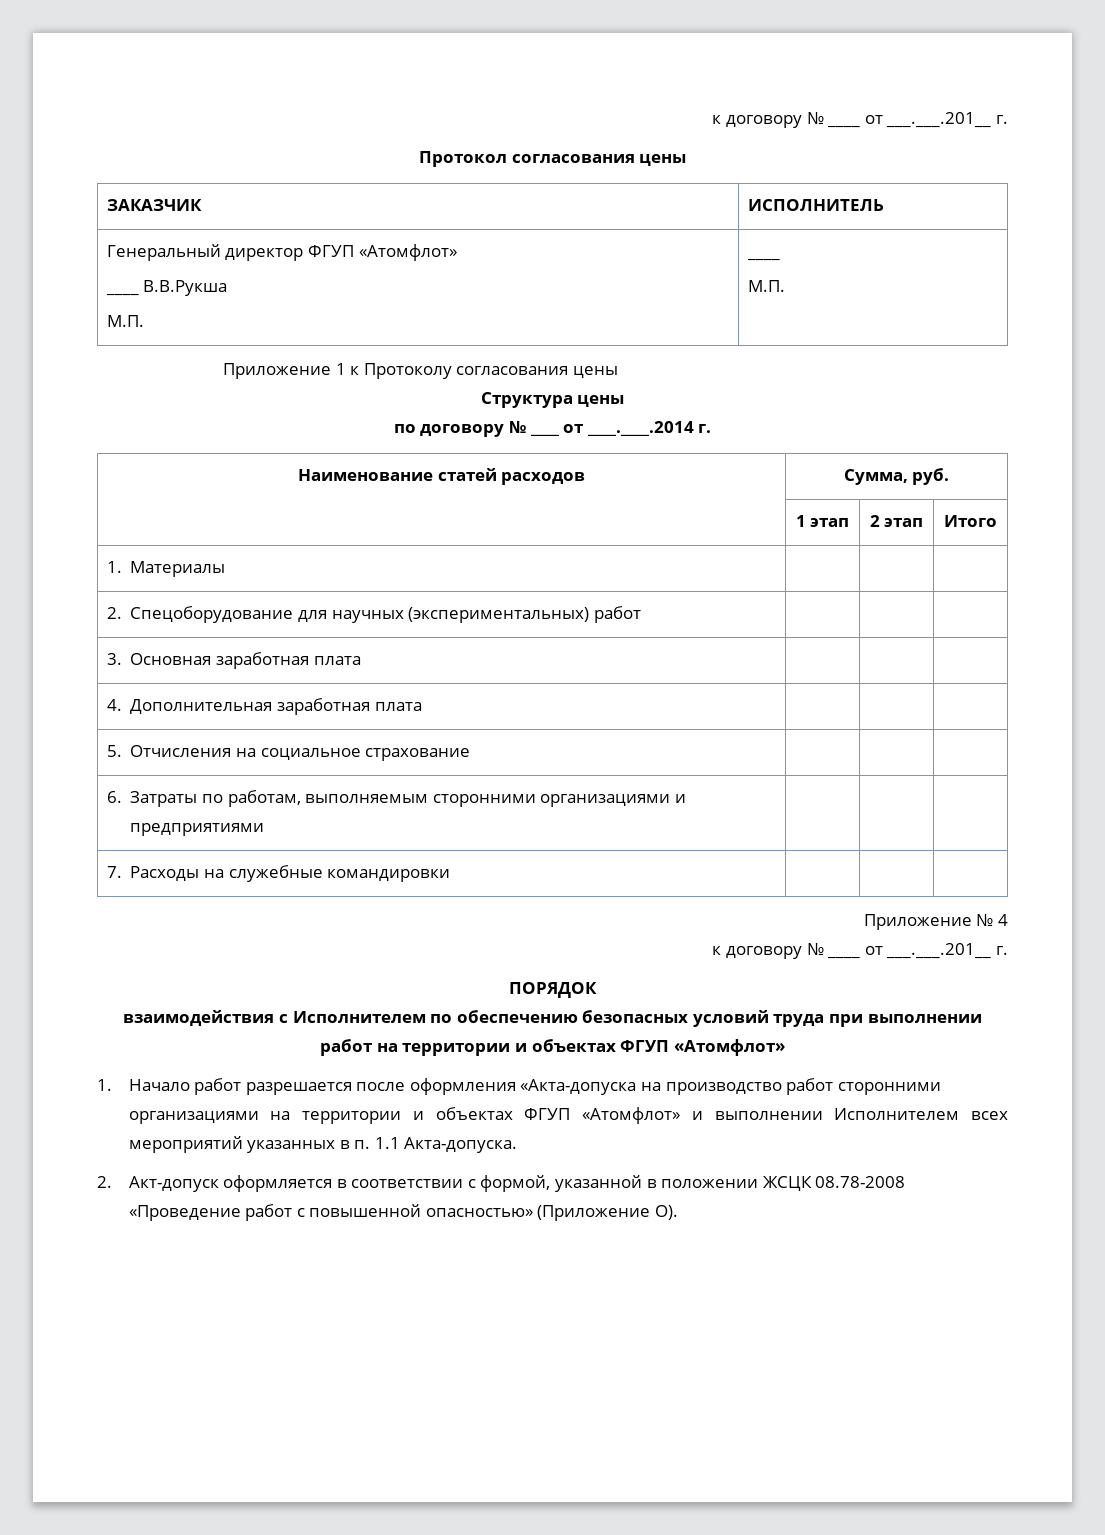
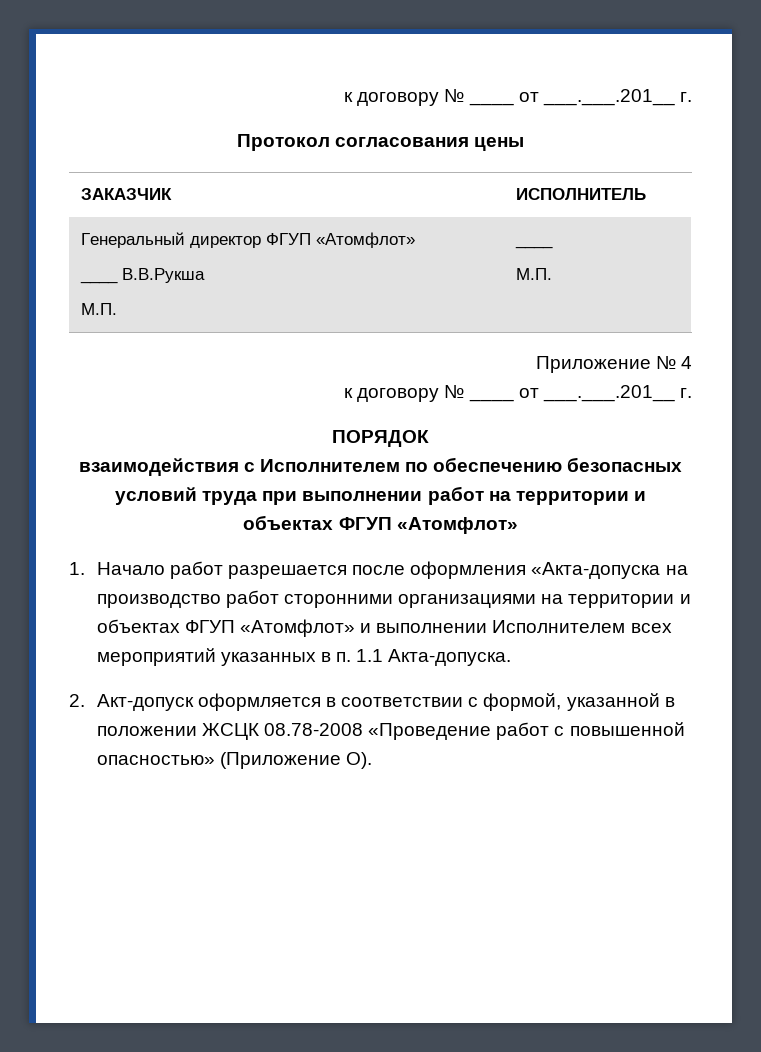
- Приложение 1 к Протоколу согласования цены
- Структура цены
- по договору № ____ от ____.____.2014 г.
- Наименование статей расходов | Сумма, руб.
- | 1 этап | 2 этап | Итого
- 1. Материалы | | |
- 2. Спецоборудование для научных (экспериментальных) работ | | |
- 3. Основная заработная плата | | |
- 4. Дополнительная заработная плата | | |
- 5. Отчисления на социальное страхование | | |
- 6. Затраты по работам, выполняемым сторонними организациями и предприятиями | | |
- 7. Расходы на служебные командировки | | |

